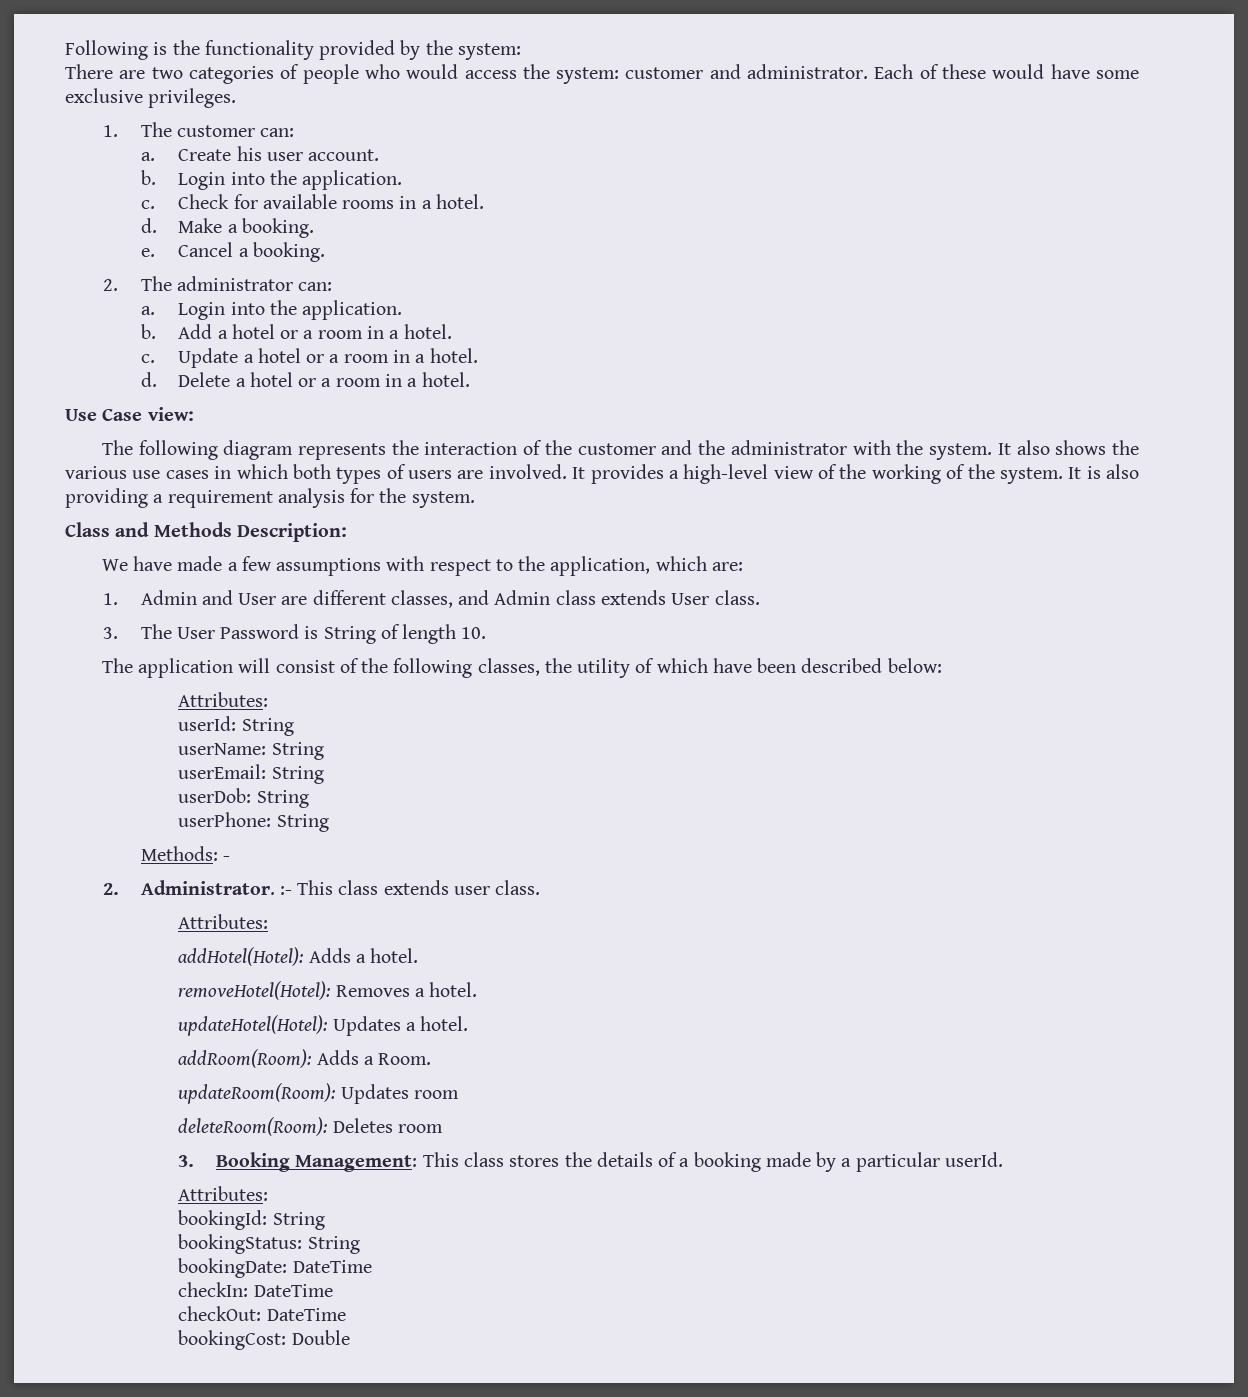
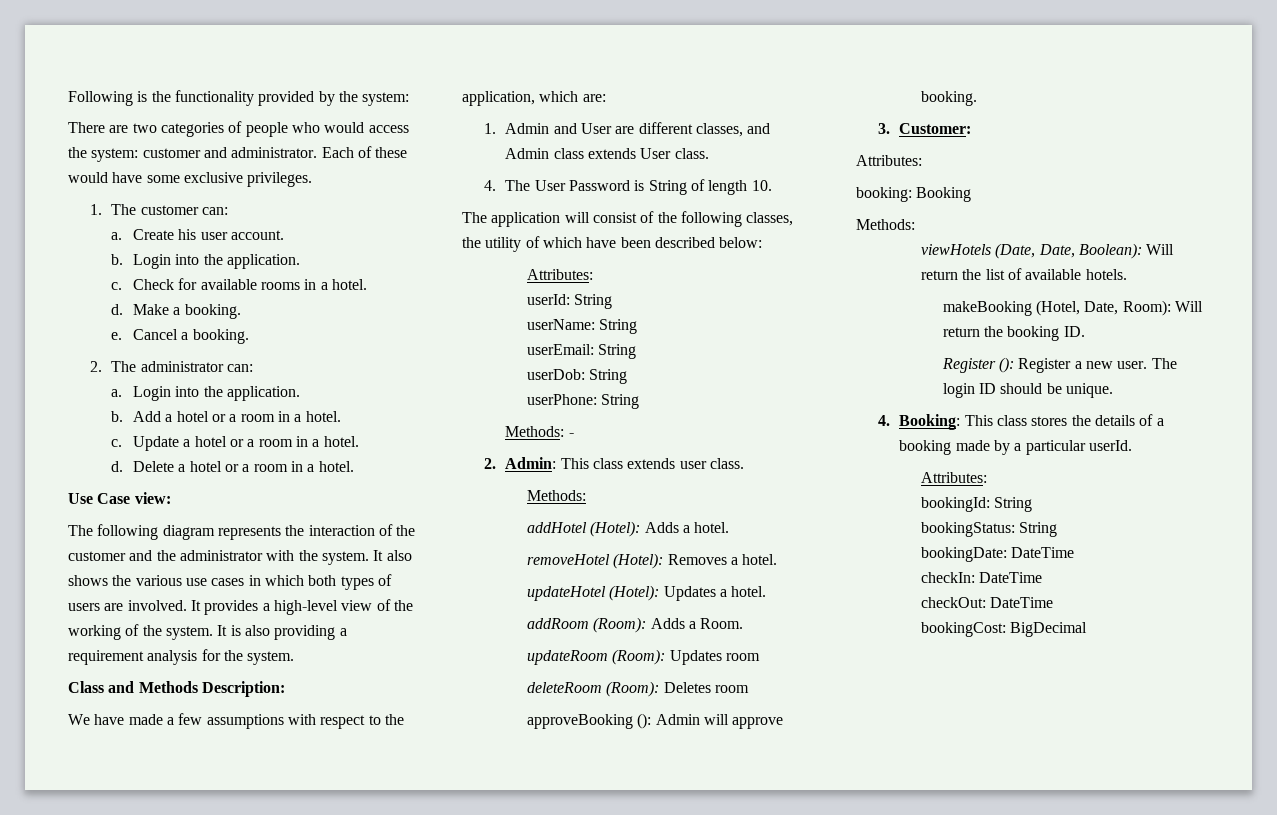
- 3. The User Password is String of length 10.
+ 4. The User Password is String of length 10.
- 2. Administrator. :- This class extends user class.
- Attributes:
- addHotel(Hotel): Adds a hotel.
+ 2. Admin: This class extends user class.
+ Methods:
+ addHotel (Hotel): Adds a hotel.
- removeHotel(Hotel): Removes a hotel.
+ removeHotel (Hotel): Removes a hotel.
- updateHotel(Hotel): Updates a hotel.
+ updateHotel (Hotel): Updates a hotel.
- addRoom(Room): Adds a Room.
+ addRoom (Room): Adds a Room.
- updateRoom(Room): Updates room
+ updateRoom (Room): Updates room
- deleteRoom(Room): Deletes room
+ deleteRoom (Room): Deletes room
- 3. Booking Management: This class stores the details of a booking made by a particular userId.
+ approveBooking (): Admin will approve booking.
+ 3. Customer:
+ Attributes:
+ booking: Booking
+ Methods:
+ viewHotels (Date, Date, Boolean): Will return the list of available hotels.
+ makeBooking (Hotel, Date, Room): Will return the booking ID.
+ Register (): Register a new user. The login ID should be unique.
+ 4. Booking: This class stores the details of a booking made by a particular userId.
- bookingCost: Double
+ bookingCost: BigDecimal

